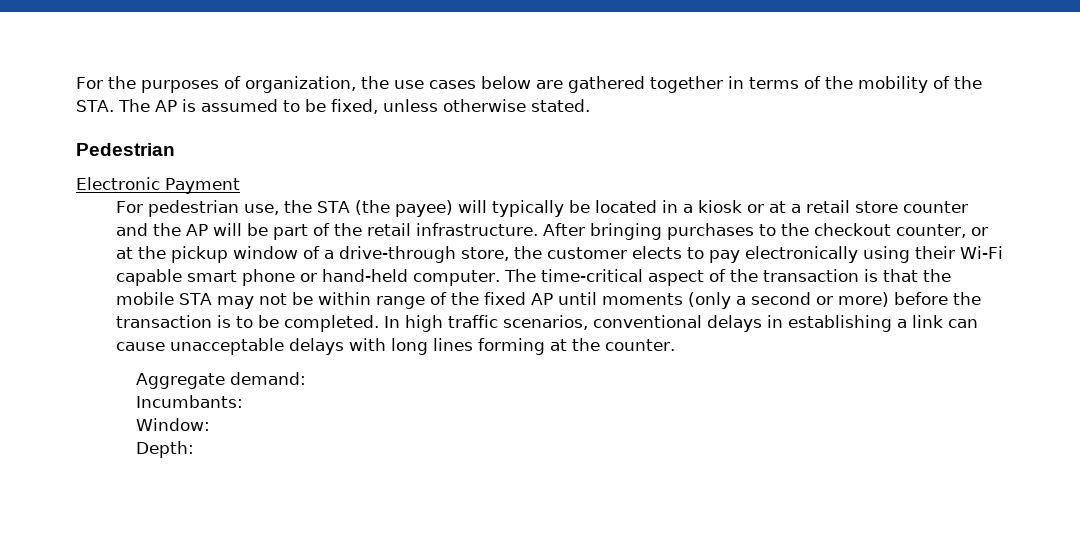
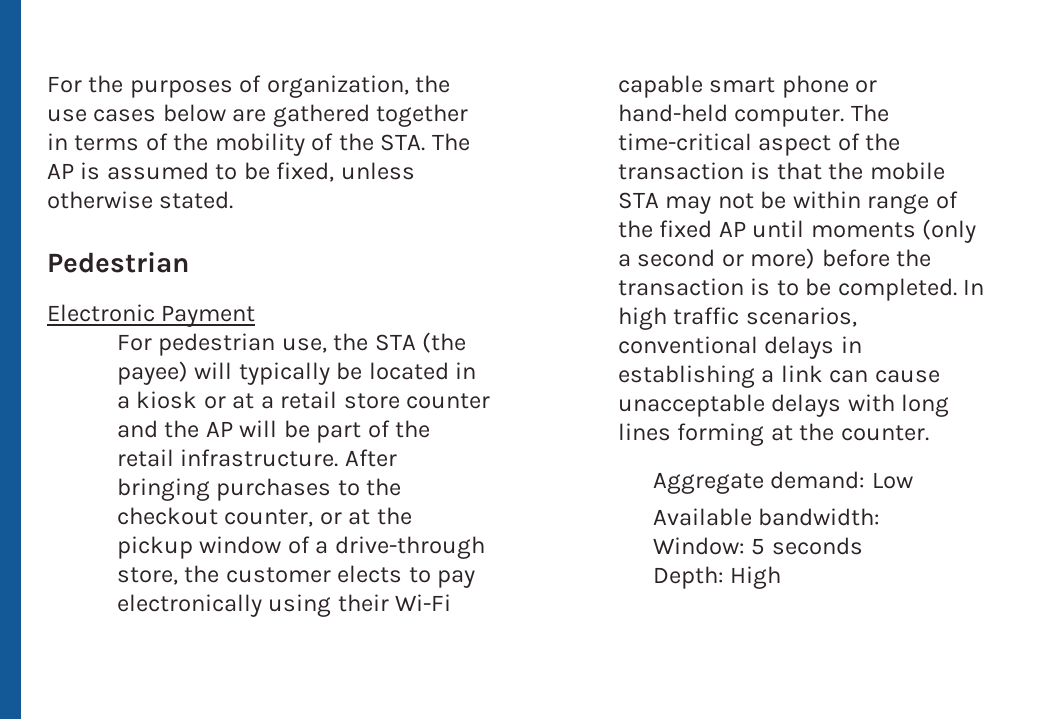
- Aggregate demand:
- Incumbants:
+ Aggregate demand: Low
+ Available bandwidth:
- Window:
+ Window: 5 seconds
- Depth:
+ Depth: High

